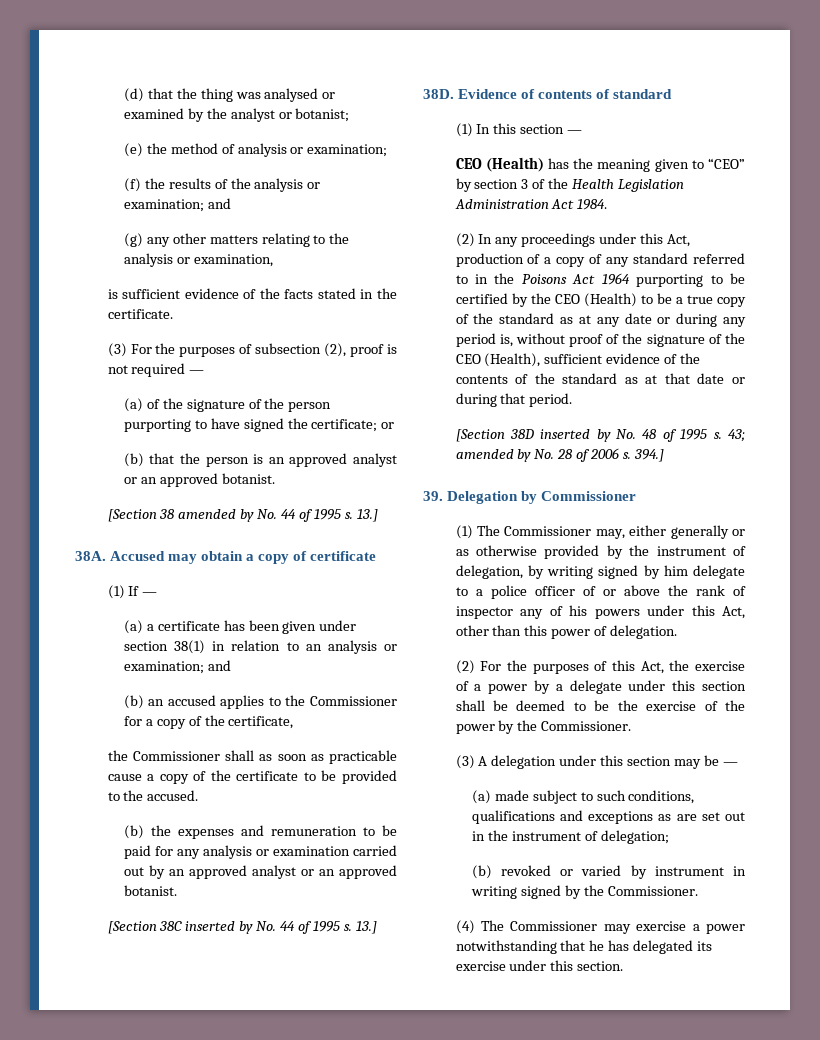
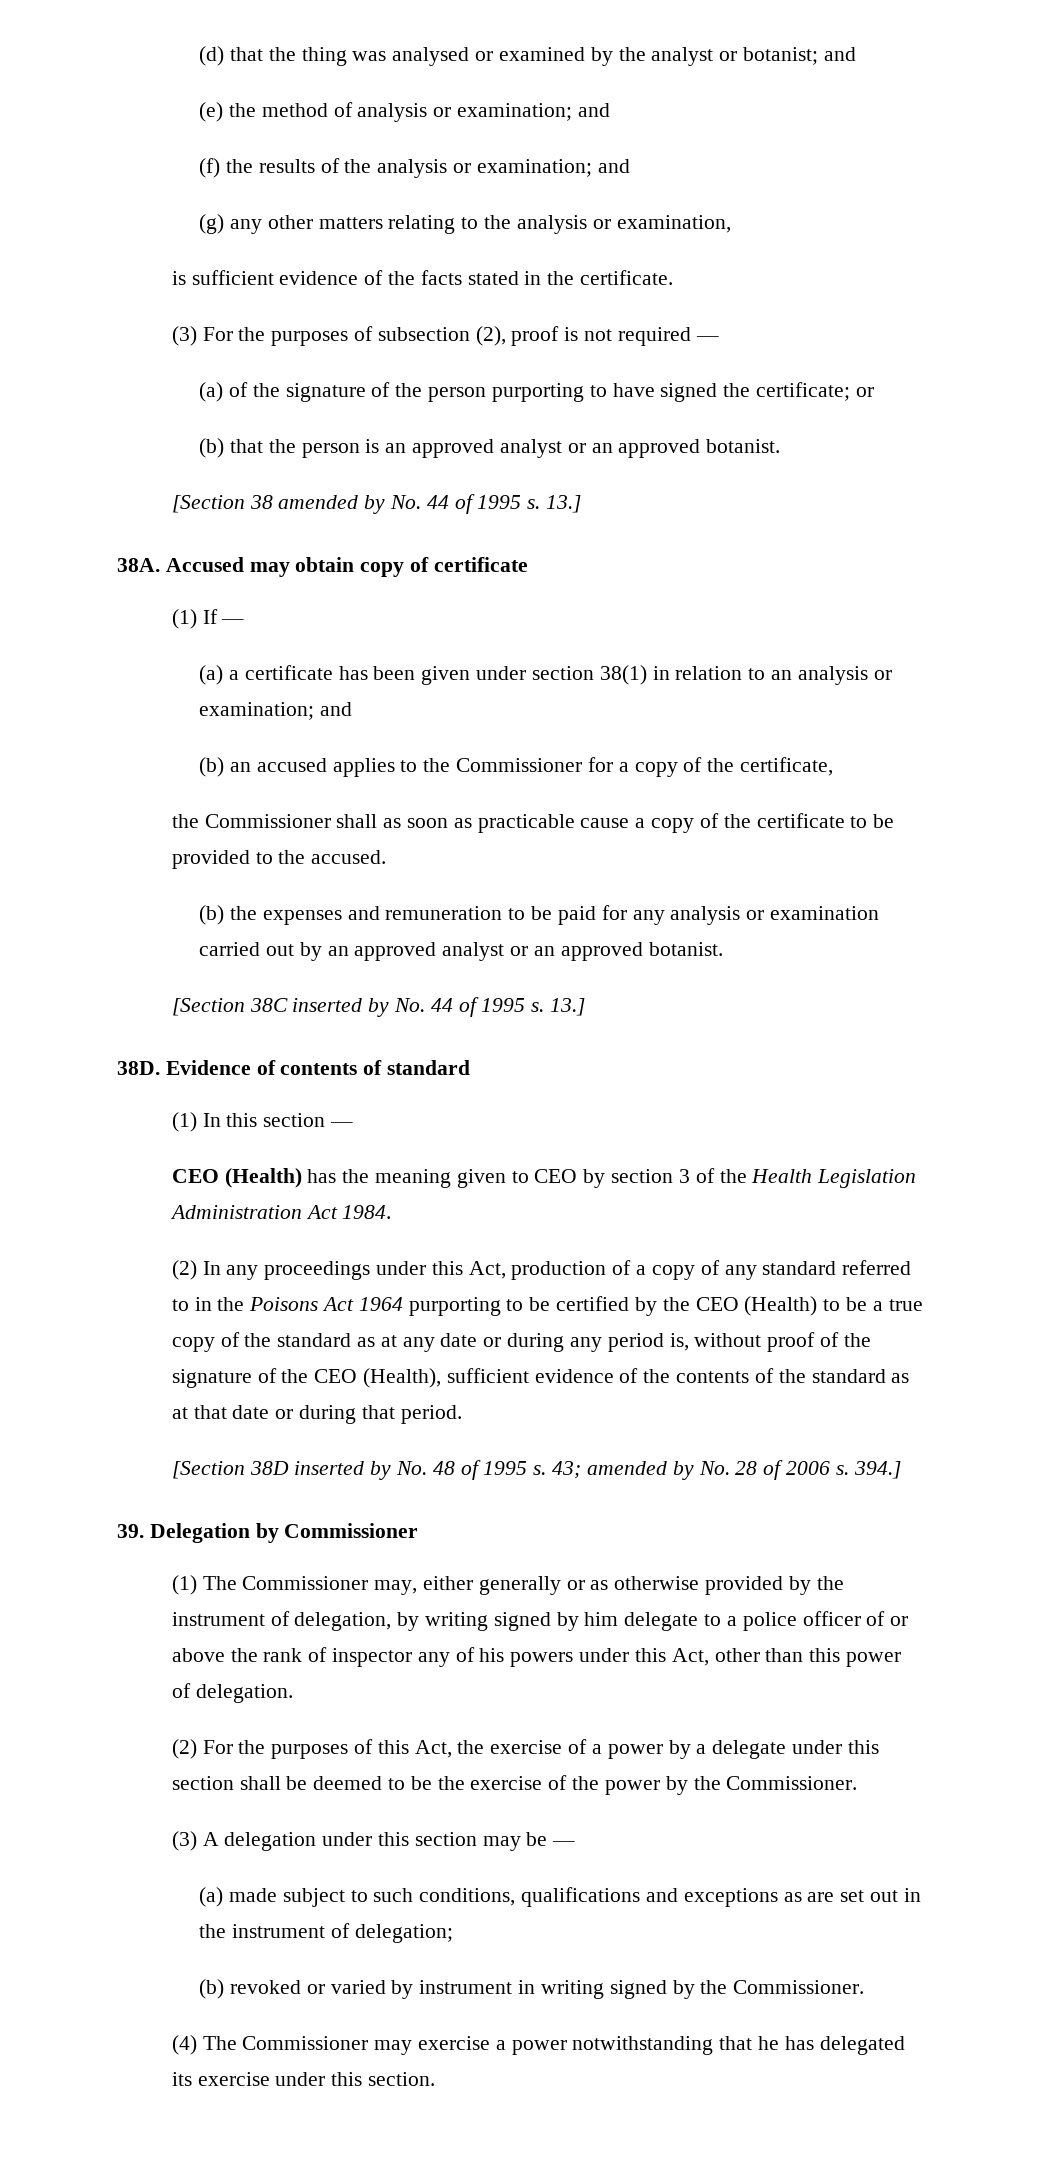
- (d) that the thing was analysed or examined by the analyst or botanist;
+ (d) that the thing was analysed or examined by the analyst or botanist; and
- (e) the method of analysis or examination;
+ (e) the method of analysis or examination; and
- Accused may obtain a copy of certificate
+ Accused may obtain copy of certificate
- CEO (Health) has the meaning given to “CEO” by section 3 of the Health Legislation Administration Act 1984.
+ CEO (Health) has the meaning given to CEO by section 3 of the Health Legislation Administration Act 1984.

